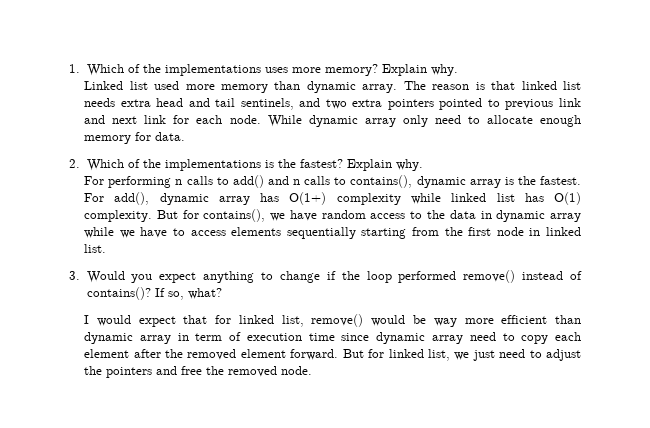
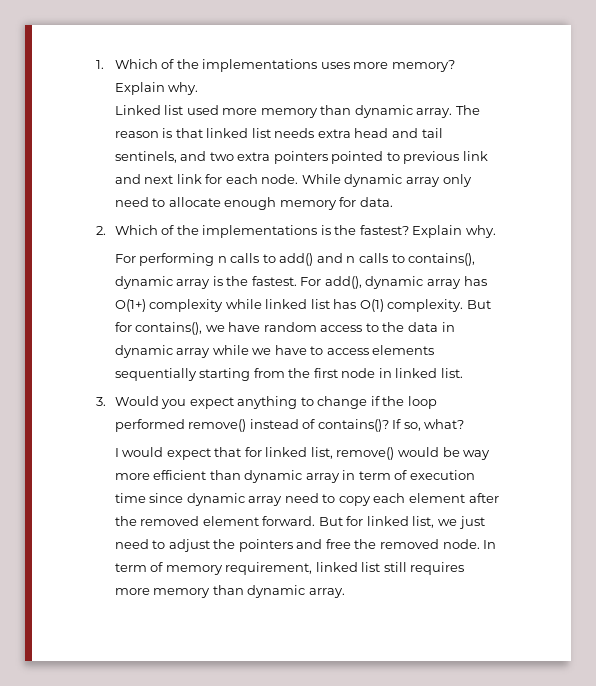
+ In term of memory requirement, linked list still requires more memory than dynamic array.

